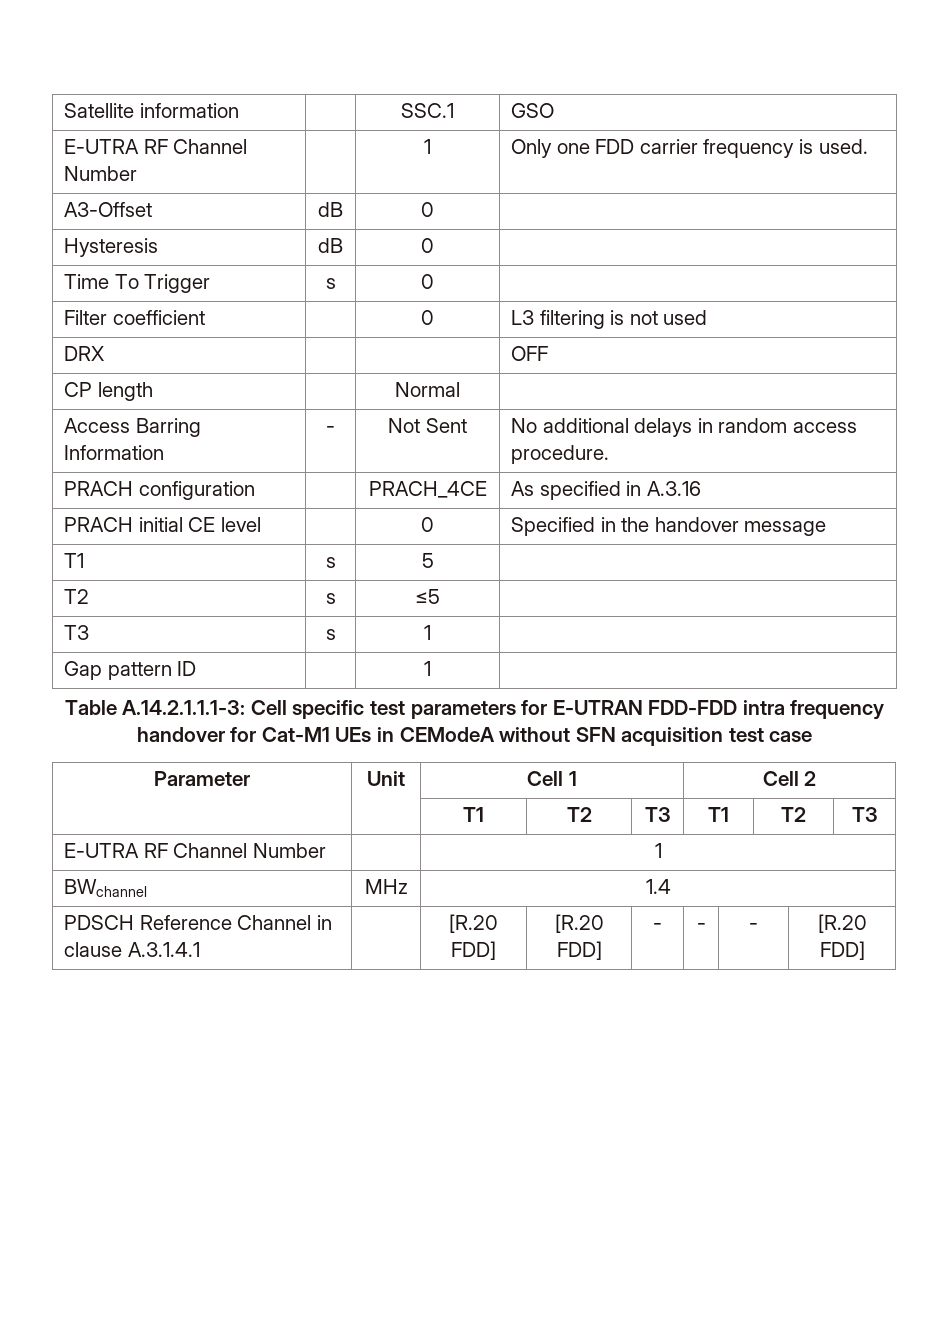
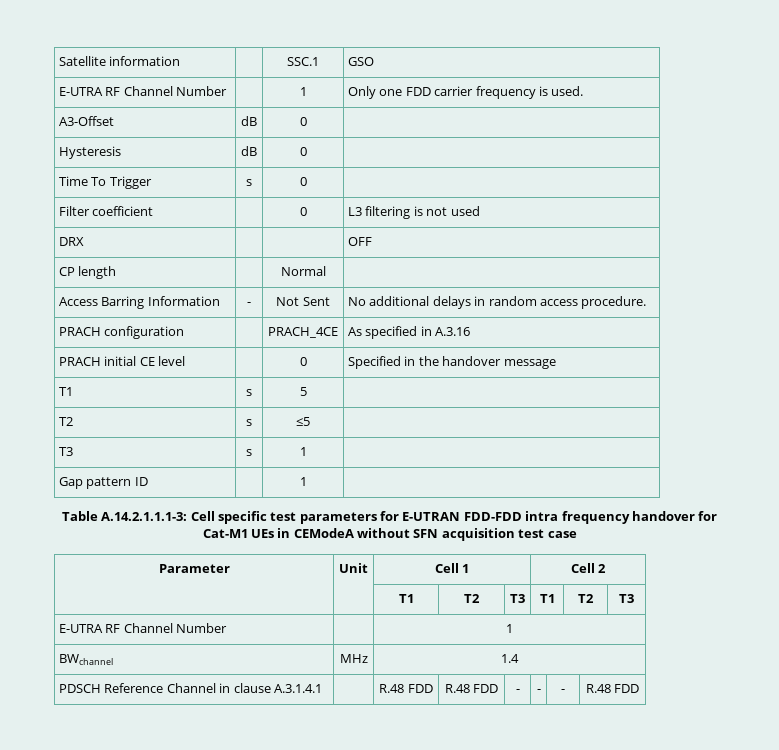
- PDSCH Reference Channel in clause A.3.1.4.1 | | [R.20 FDD] | [R.20 FDD] | - | - | - | [R.20 FDD]
+ PDSCH Reference Channel in clause A.3.1.4.1 | | R.48 FDD | R.48 FDD | - | - | - | R.48 FDD

